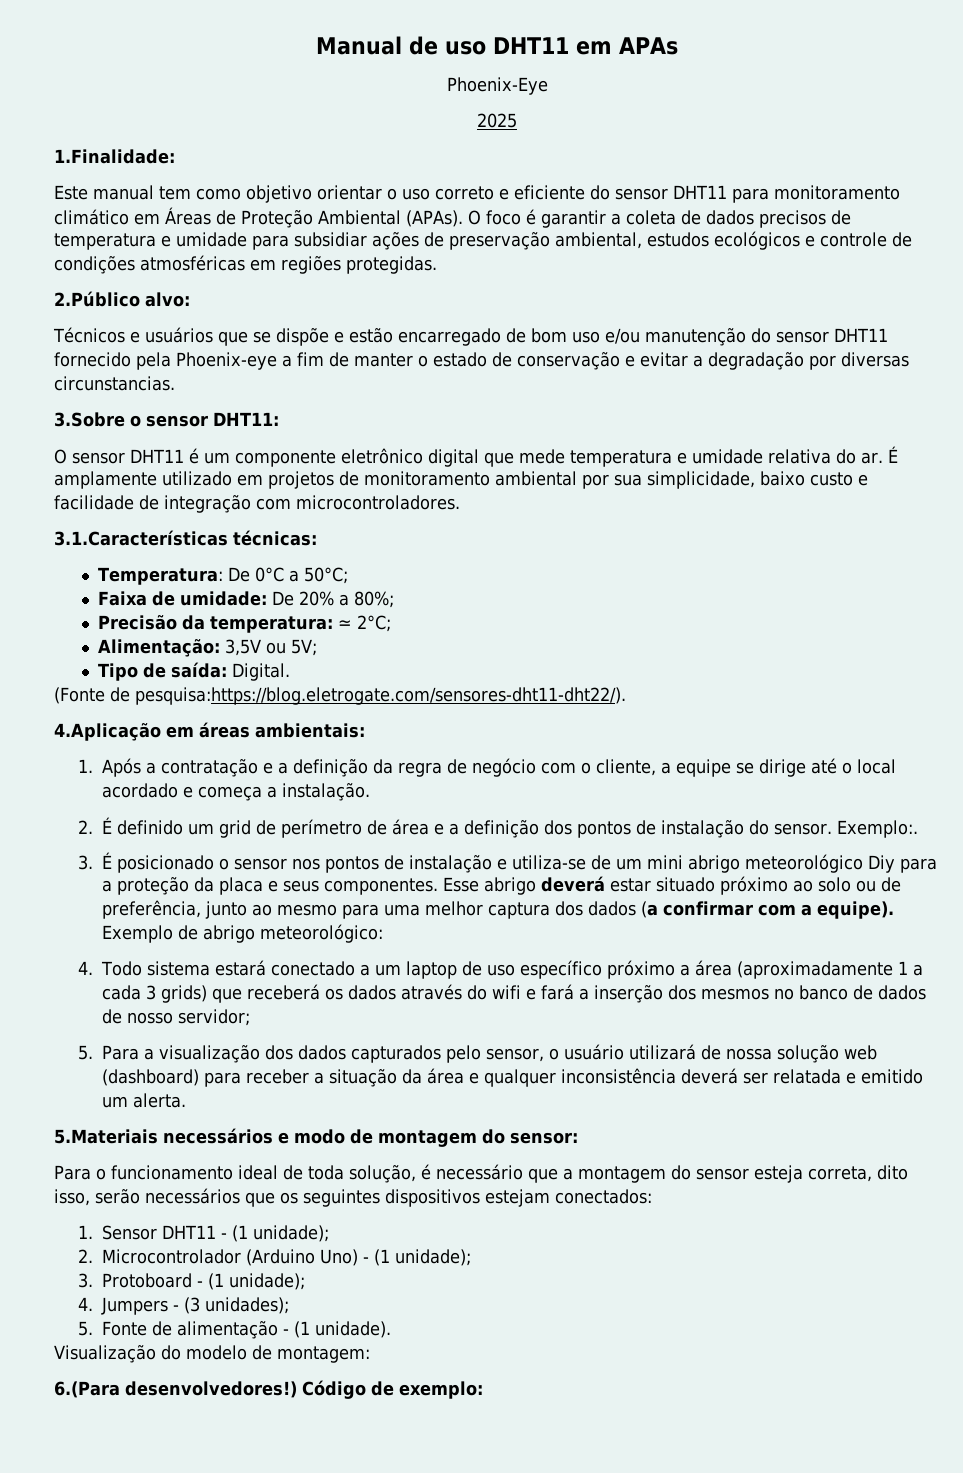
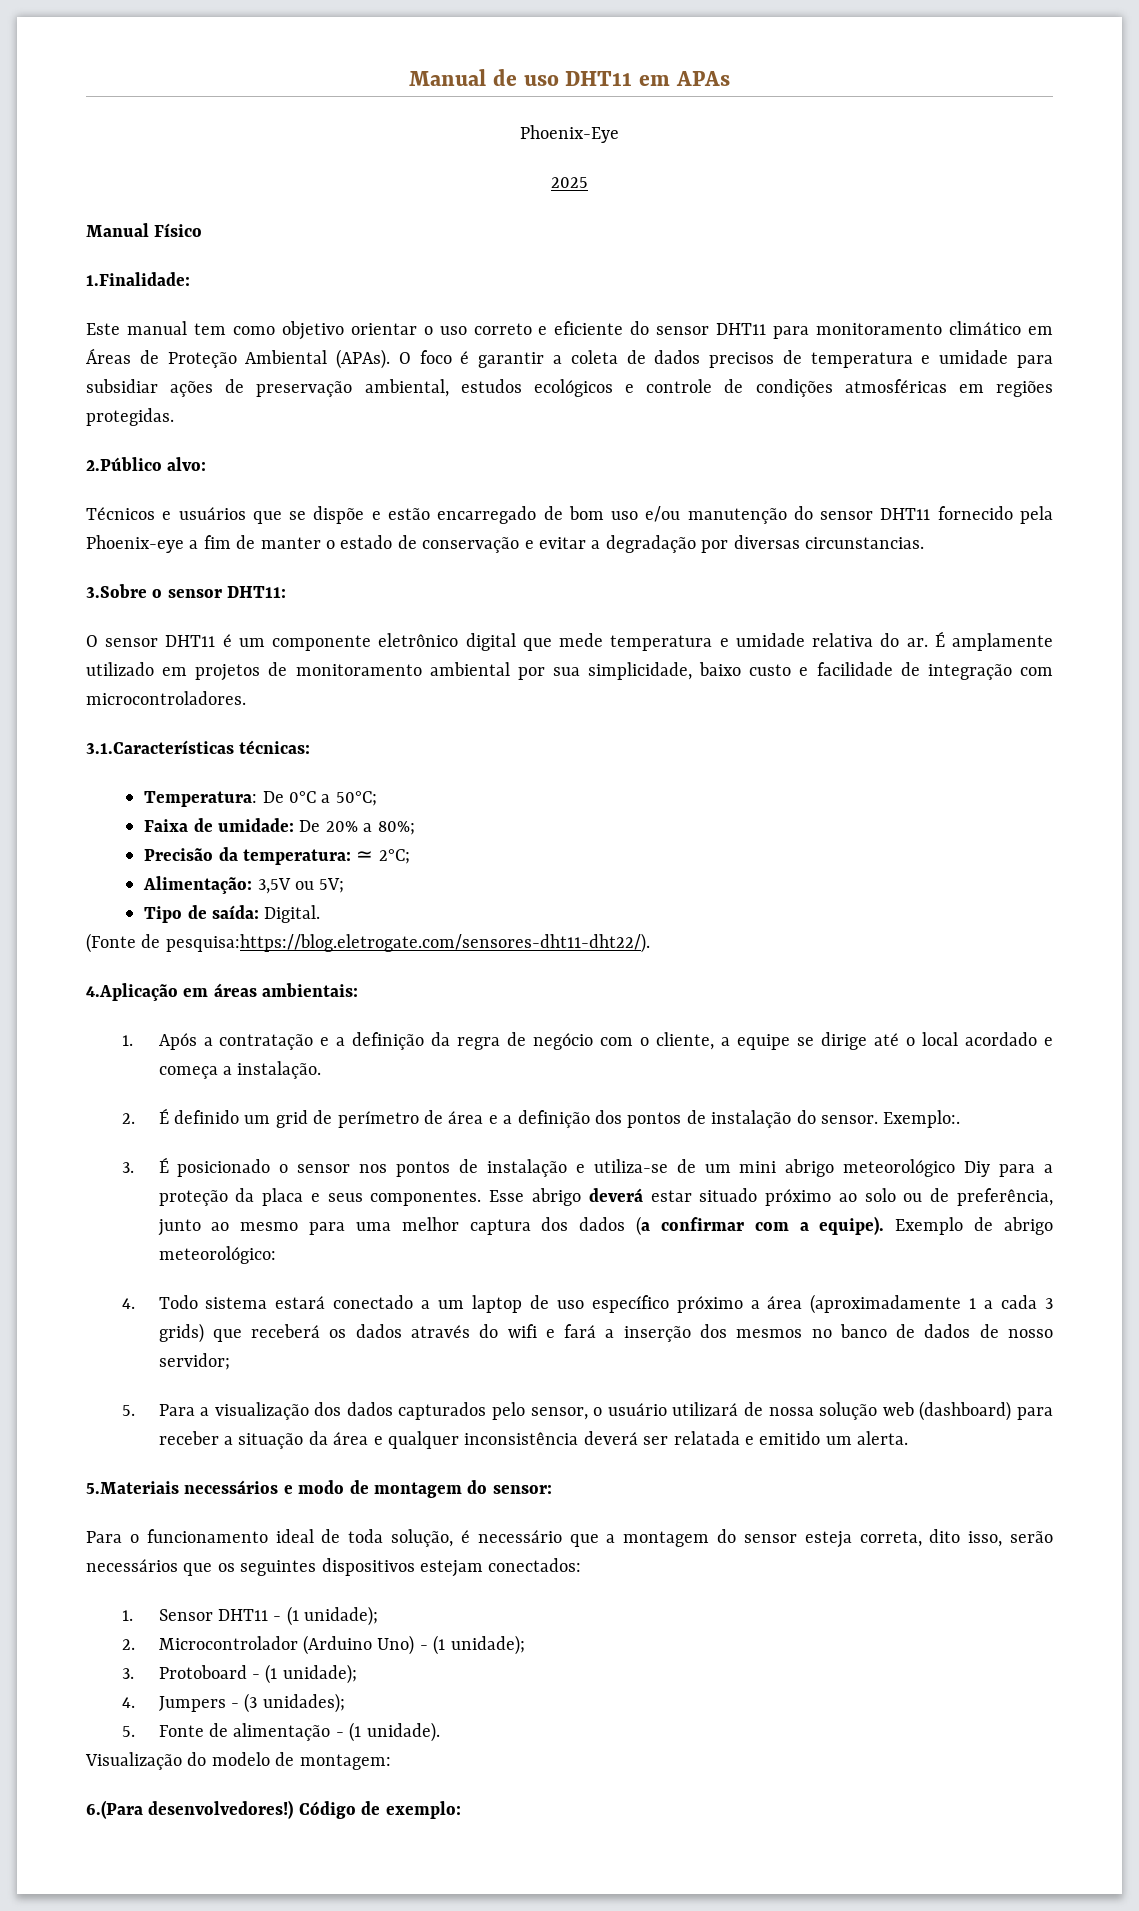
+ Manual Físico

